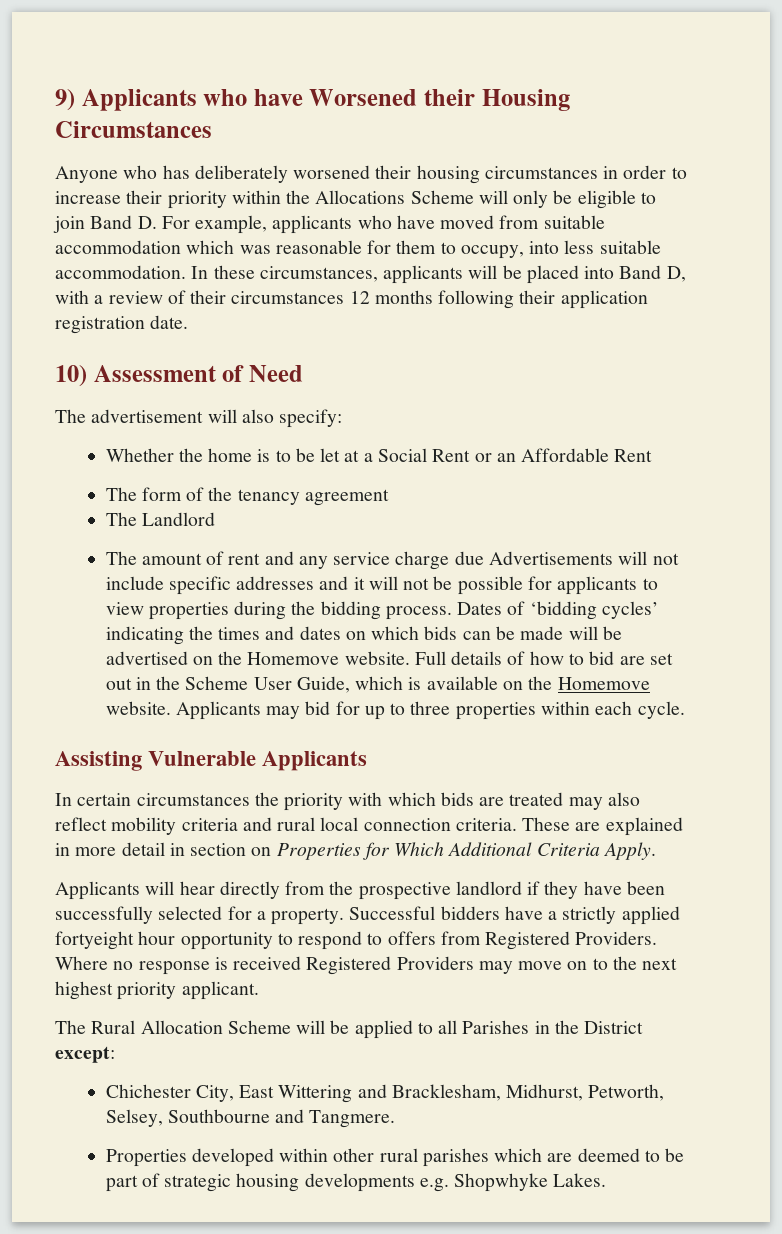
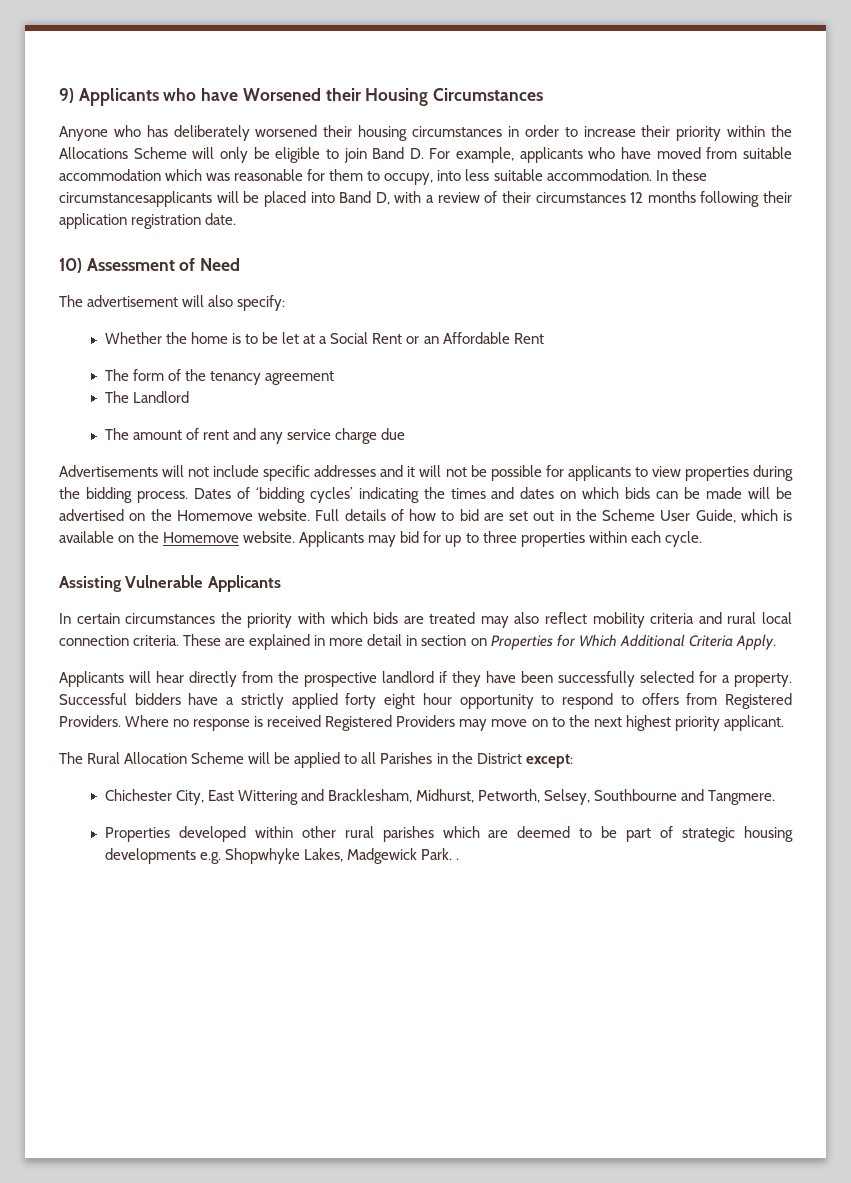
- In these circumstances, applicants will be placed into Band D, with a review of their circumstances 12 months following their application registration date.
+ In these circumstancesapplicants will be placed into Band D, with a review of their circumstances 12 months following their application registration date.
- The amount of rent and any service charge due Advertisements will not include specific addresses and it will not be possible for applicants to view properties during the bidding process.
+ The amount of rent and any service charge due
+ Advertisements will not include specific addresses and it will not be possible for applicants to view properties during the bidding process.
- Successful bidders have a strictly applied fortyeight hour opportunity to respond to offers from Registered Providers.
+ Successful bidders have a strictly applied forty eight hour opportunity to respond to offers from Registered Providers.
- Properties developed within other rural parishes which are deemed to be part of strategic housing developments e.g. Shopwhyke Lakes.
+ Properties developed within other rural parishes which are deemed to be part of strategic housing developments e.g. Shopwhyke Lakes, Madgewick Park. .

